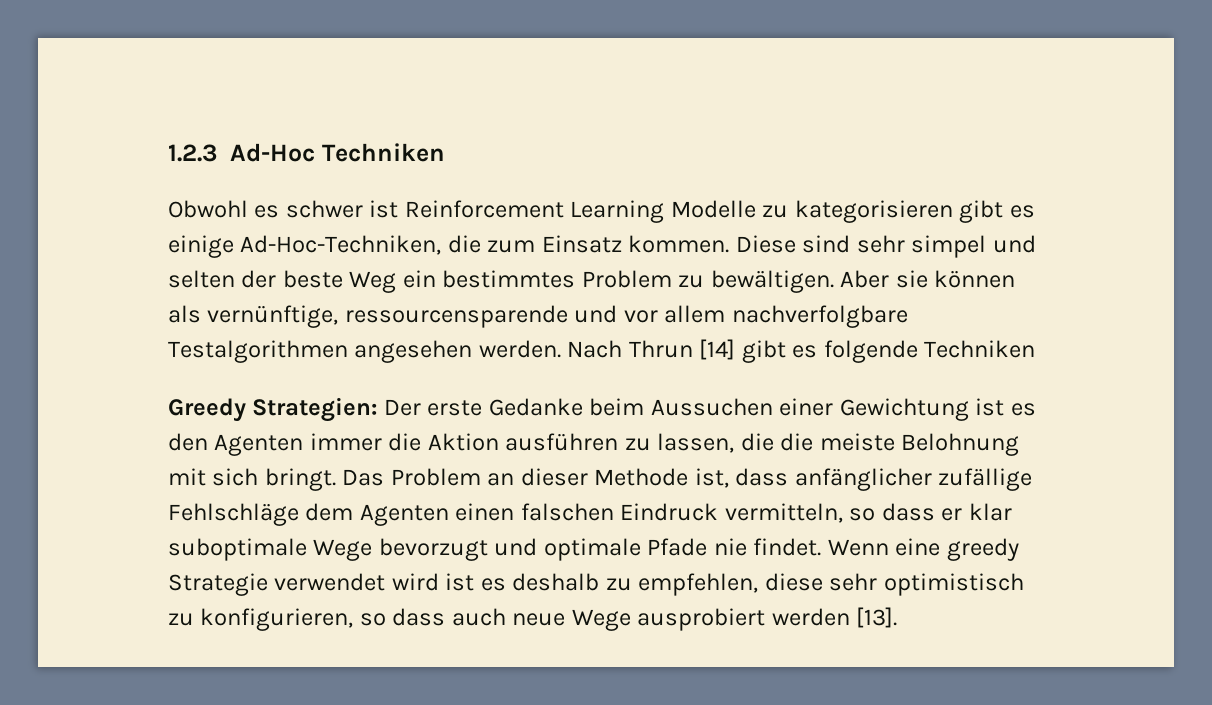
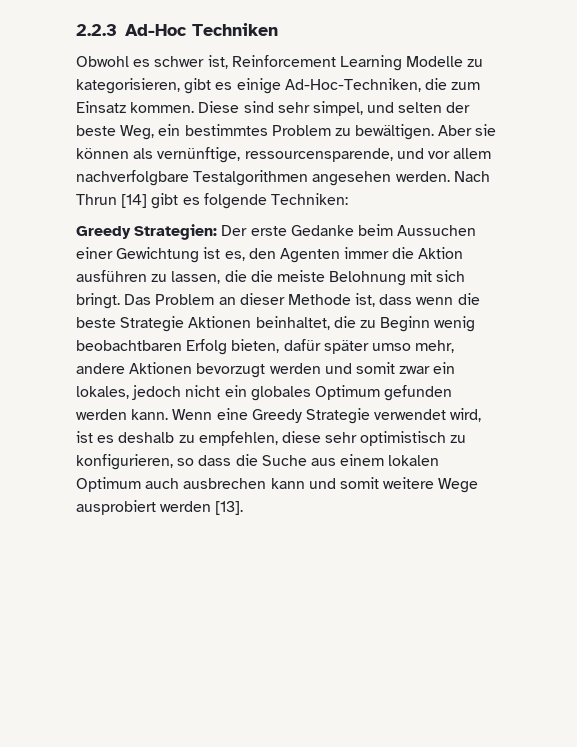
- 1.2.3 Ad-Hoc Techniken
+ 2.2.3 Ad-Hoc Techniken
- Obwohl es schwer ist Reinforcement Learning Modelle zu kategorisieren gibt es einige Ad-Hoc-Techniken, die zum Einsatz kommen.
+ Obwohl es schwer ist, Reinforcement Learning Modelle zu kategorisieren, gibt es einige Ad-Hoc-Techniken, die zum Einsatz kommen.
- Diese sind sehr simpel und selten der beste Weg ein bestimmtes Problem zu bewältigen.
+ Diese sind sehr simpel, und selten der beste Weg, ein bestimmtes Problem zu bewältigen.
- Aber sie können als vernünftige, ressourcensparende und vor allem nachverfolgbare Testalgorithmen angesehen werden.
+ Aber sie können als vernünftige, ressourcensparende, und vor allem nachverfolgbare Testalgorithmen angesehen werden.
- Nach Thrun [14] gibt es folgende Techniken
+ Nach Thrun [14] gibt es folgende Techniken:
- Greedy Strategien: Der erste Gedanke beim Aussuchen einer Gewichtung ist es den Agenten immer die Aktion ausführen zu lassen, die die meiste Belohnung mit sich bringt.
+ Greedy Strategien: Der erste Gedanke beim Aussuchen einer Gewichtung ist es, den Agenten immer die Aktion ausführen zu lassen, die die meiste Belohnung mit sich bringt.
- Das Problem an dieser Methode ist, dass anfänglicher zufällige Fehlschläge dem Agenten einen falschen Eindruck vermitteln, so dass er klar suboptimale Wege bevorzugt und optimale Pfade nie findet.
+ Das Problem an dieser Methode ist, dass wenn die beste Strategie Aktionen beinhaltet, die zu Beginn wenig beobachtbaren Erfolg bieten, dafür später umso mehr, andere Aktionen bevorzugt werden und somit zwar ein lokales, jedoch nicht ein globales Optimum gefunden werden kann.
- Wenn eine greedy Strategie verwendet wird ist es deshalb zu empfehlen, diese sehr optimistisch zu konfigurieren, so dass auch neue Wege ausprobiert werden [13].
+ Wenn eine Greedy Strategie verwendet wird, ist es deshalb zu empfehlen, diese sehr optimistisch zu konfigurieren, so dass die Suche aus einem lokalen Optimum auch ausbrechen kann und somit weitere Wege ausprobiert werden [13].

